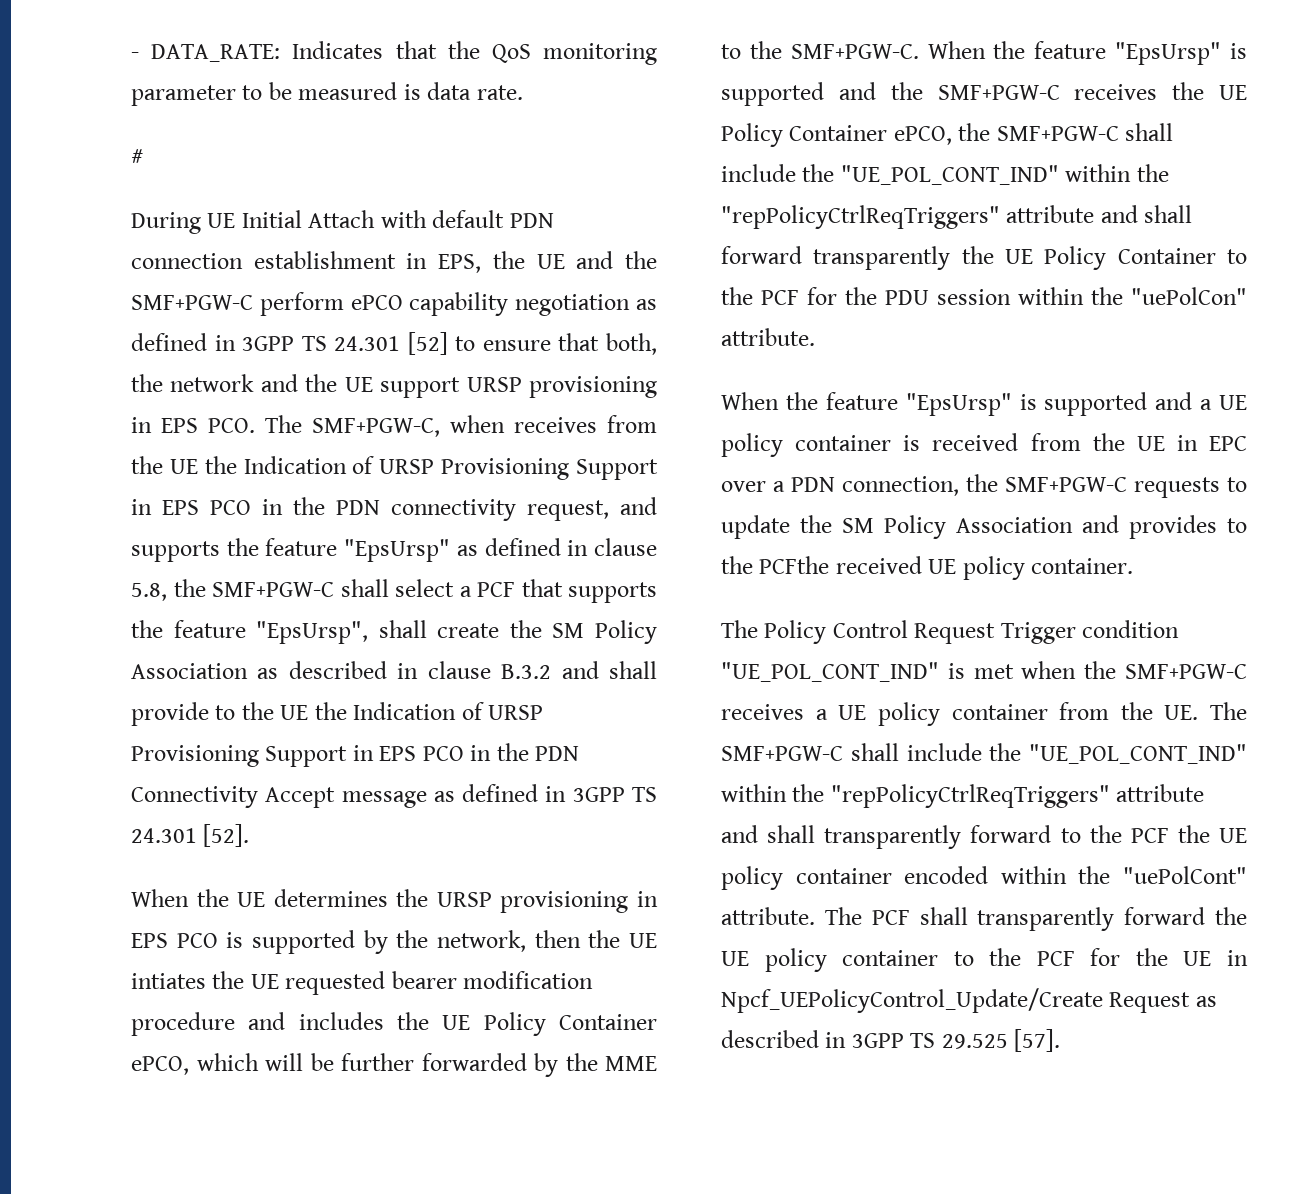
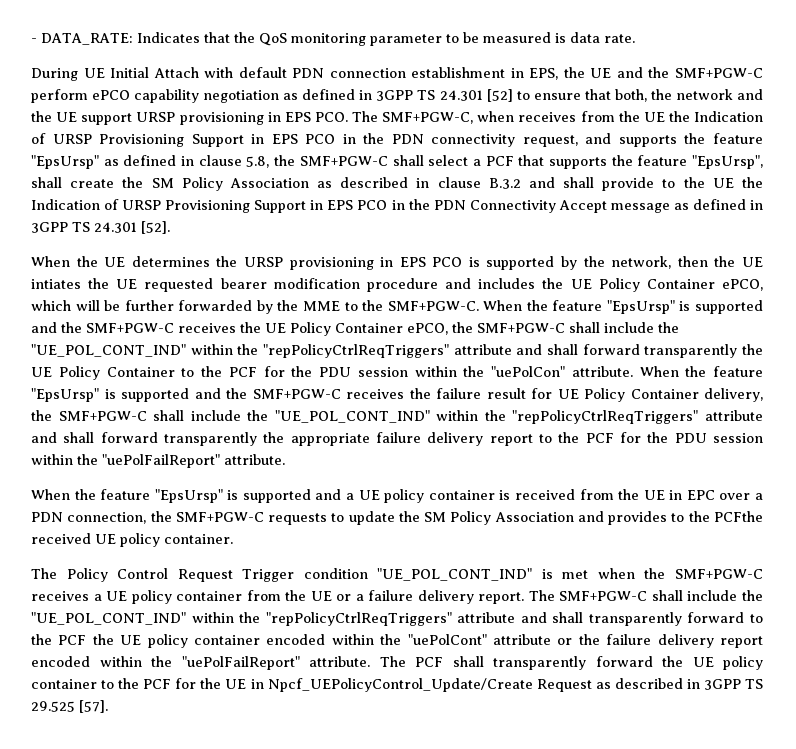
- #
+ When the feature "EpsUrsp" is supported and the SMF+PGW-C receives the failure result for UE Policy Container delivery, the SMF+PGW-C shall include the "UE_POL_CONT_IND" within the "repPolicyCtrlReqTriggers" attribute and shall forward transparently the appropriate failure delivery report to the PCF for the PDU session within the "uePolFailReport" attribute.
- The Policy Control Request Trigger condition "UE_POL_CONT_IND" is met when the SMF+PGW-C receives a UE policy container from the UE. The SMF+PGW-C shall include the "UE_POL_CONT_IND" within the "repPolicyCtrlReqTriggers" attribute and shall transparently forward to the PCF the UE policy container encoded within the "uePolCont" attribute.
+ The Policy Control Request Trigger condition "UE_POL_CONT_IND" is met when the SMF+PGW-C receives a UE policy container from the UE or a failure delivery report. The SMF+PGW-C shall include the "UE_POL_CONT_IND" within the "repPolicyCtrlReqTriggers" attribute and shall transparently forward to the PCF the UE policy container encoded within the "uePolCont" attribute or the failure delivery report encoded within the "uePolFailReport" attribute.

